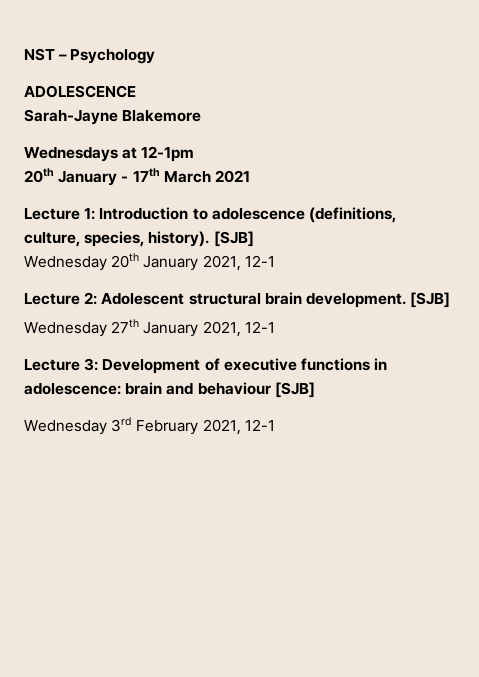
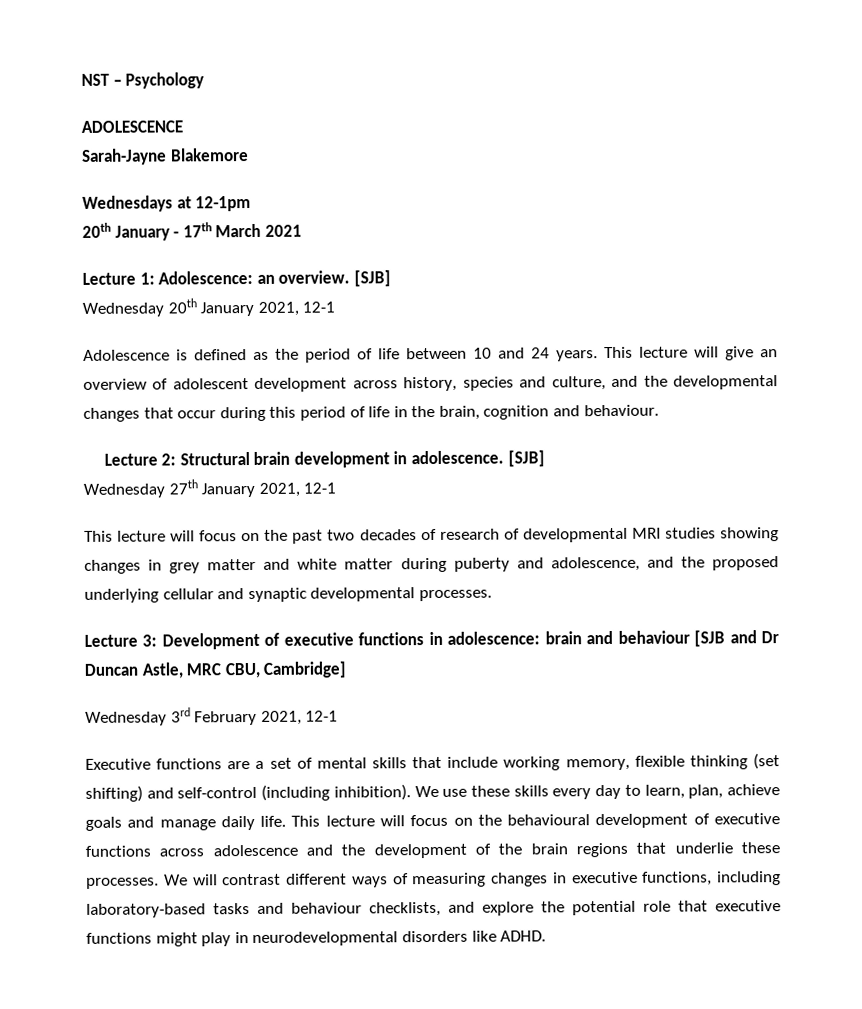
- Lecture 1: Introduction to adolescence (definitions, culture, species, history).
+ Lecture 1: Adolescence: an overview.
- Lecture 2: Adolescent structural brain development.
+ Adolescence is defined as the period of life between 10 and 24 years. This lecture will give an overview of adolescent development across history, species and culture, and the developmental changes that occur during this period of life in the brain, cognition and behaviour.
+ Lecture 2: Structural brain development in adolescence.
+ This lecture will focus on the past two decades of research of developmental MRI studies showing changes in grey matter and white matter during puberty and adolescence, and the proposed underlying cellular and synaptic developmental processes.
- Lecture 3: Development of executive functions in adolescence: brain and behaviour [SJB]
+ Lecture 3: Development of executive functions in adolescence: brain and behaviour [SJB and Dr Duncan Astle, MRC CBU, Cambridge]
+ Executive functions are a set of mental skills that include working memory, flexible thinking (set shifting) and self-control (including inhibition). We use these skills every day to learn, plan, achieve goals and manage daily life. This lecture will focus on the behavioural development of executive functions across adolescence and the development of the brain regions that underlie these processes. We will contrast different ways of measuring changes in executive functions, including laboratory-based tasks and behaviour checklists, and explore the potential role that executive functions might play in neurodevelopmental disorders like ADHD.

